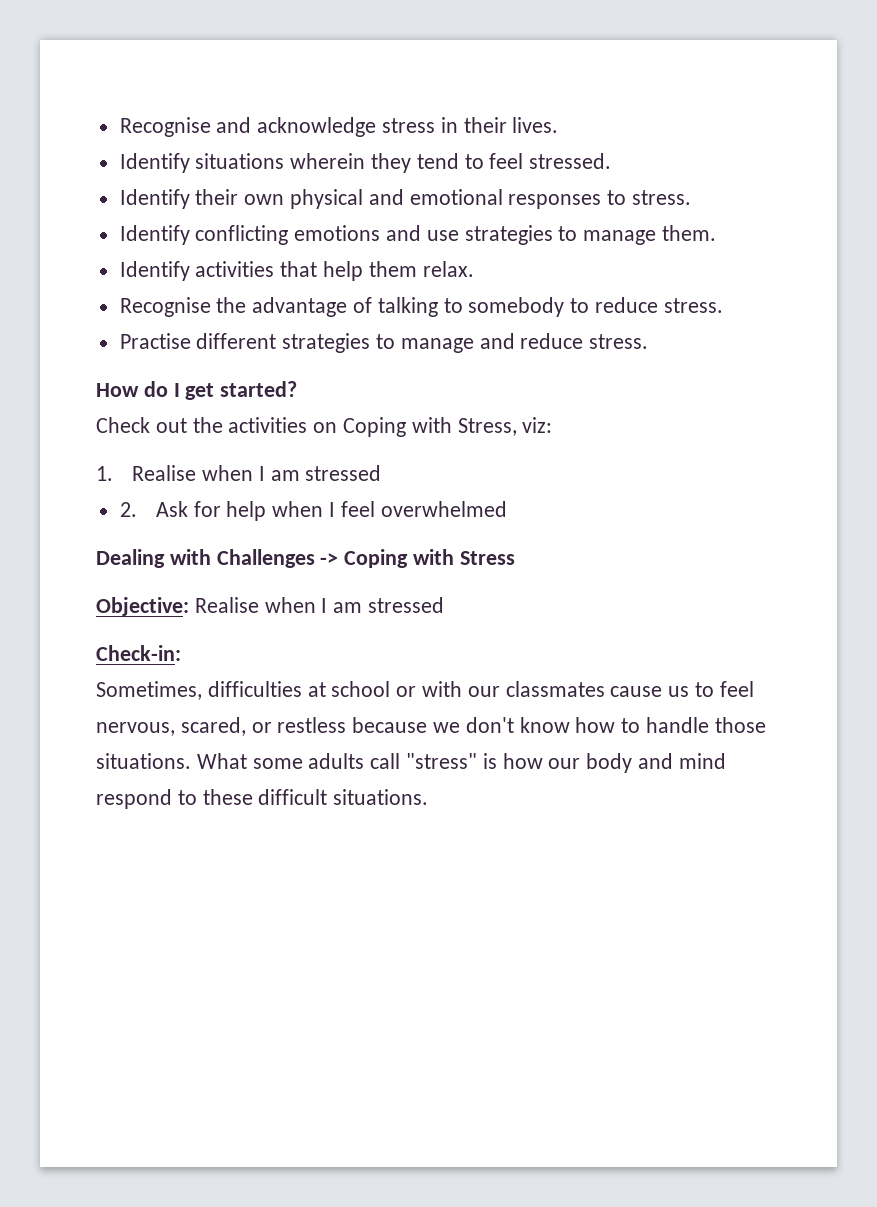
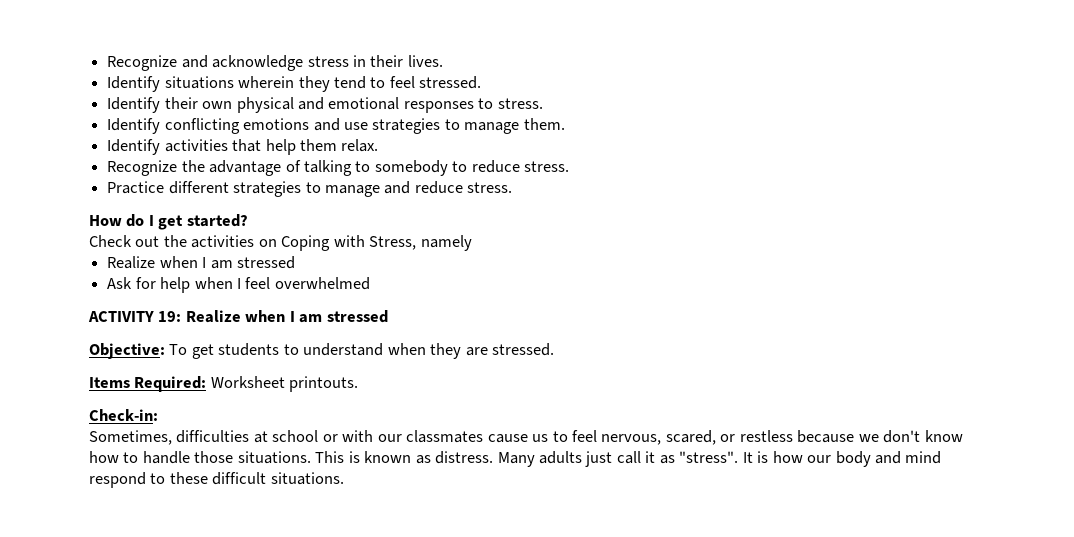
- Recognise and acknowledge stress in their lives.
+ Recognize and acknowledge stress in their lives.
- Recognise the advantage of talking to somebody to reduce stress.
+ Recognize the advantage of talking to somebody to reduce stress.
- Practise different strategies to manage and reduce stress.
+ Practice different strategies to manage and reduce stress.
- Check out the activities on Coping with Stress, viz:
- 1. Realise when I am stressed
- 2. Ask for help when I feel overwhelmed
+ Check out the activities on Coping with Stress, namely
+ Realize when I am stressed
+ Ask for help when I feel overwhelmed
- Dealing with Challenges -> Coping with Stress
- Objective: Realise when I am stressed
+ ACTIVITY 19: Realize when I am stressed
+ Objective: To get students to understand when they are stressed.
+ Items Required: Worksheet printouts.
- What some adults call "stress" is how our body and mind respond to these difficult situations.
+ This is known as distress. Many adults just call it as "stress". It is how our body and mind respond to these difficult situations.

